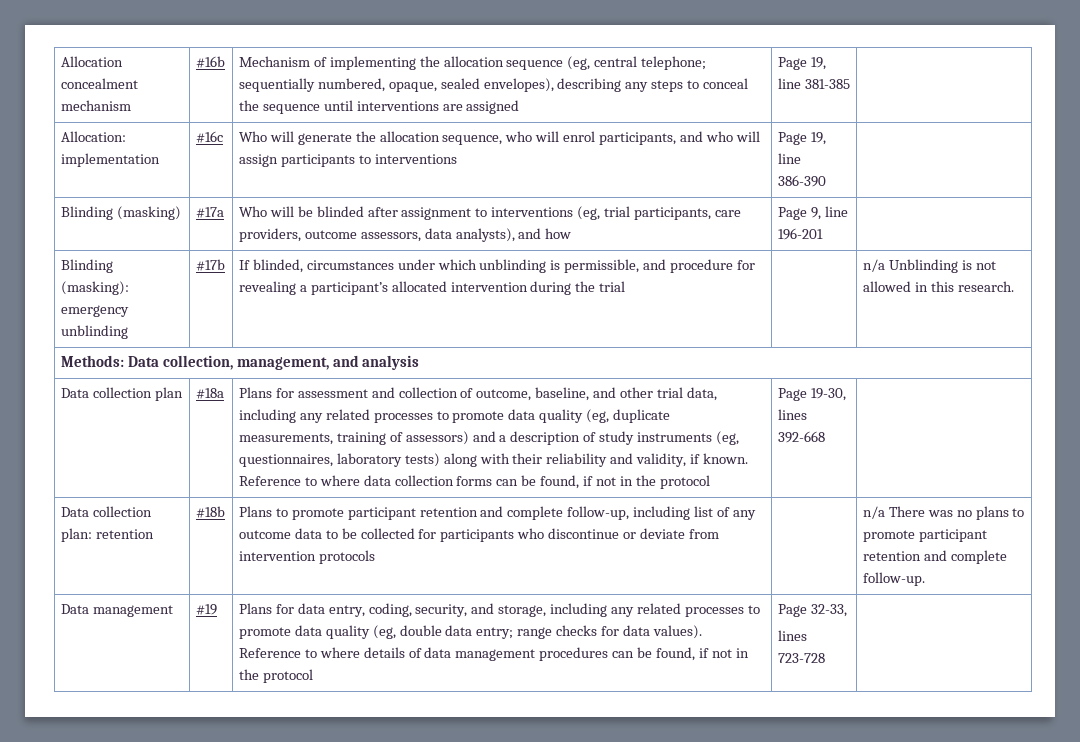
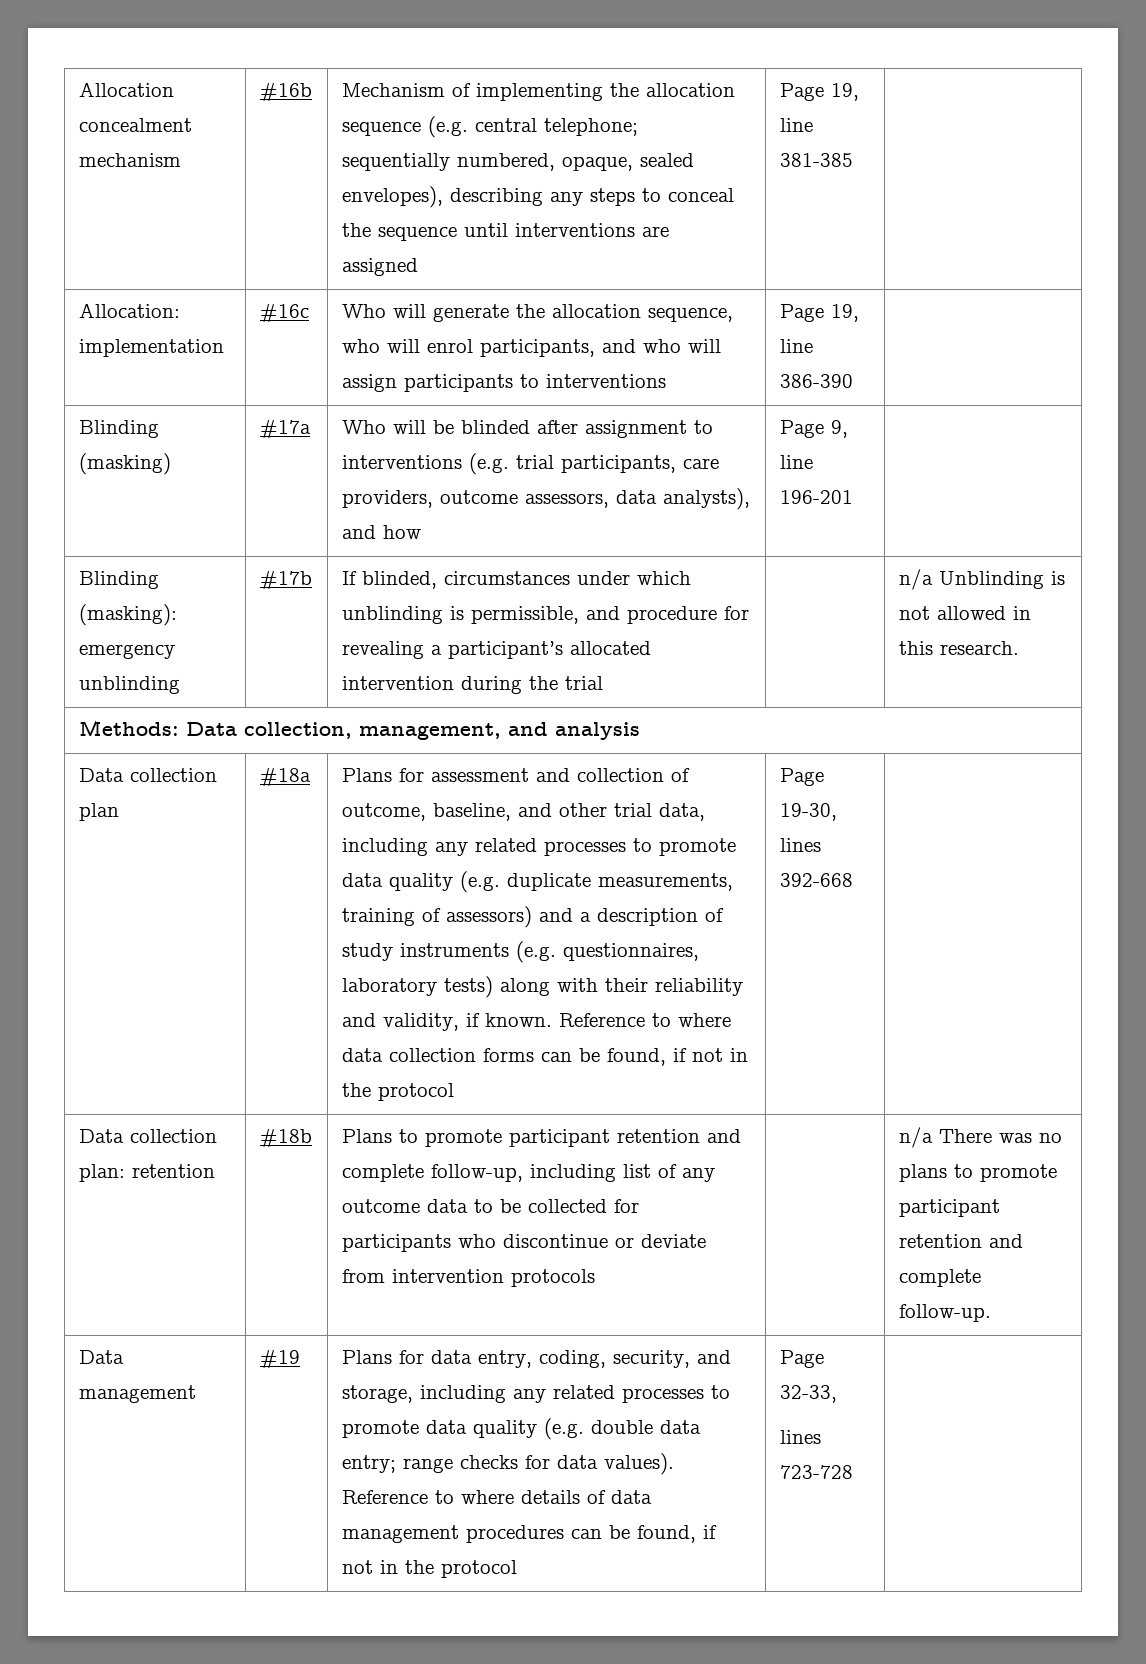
- Allocation concealment mechanism | #16b | Mechanism of implementing the allocation sequence (eg, central telephone; sequentially numbered, opaque, sealed envelopes), describing any steps to conceal the sequence until interventions are assigned | Page 19, line 381-385 |
+ Allocation concealment mechanism | #16b | Mechanism of implementing the allocation sequence (e.g. central telephone; sequentially numbered, opaque, sealed envelopes), describing any steps to conceal the sequence until interventions are assigned | Page 19, line 381-385 |
- Blinding (masking) | #17a | Who will be blinded after assignment to interventions (eg, trial participants, care providers, outcome assessors, data analysts), and how | Page 9, line 196-201 |
+ Blinding (masking) | #17a | Who will be blinded after assignment to interventions (e.g. trial participants, care providers, outcome assessors, data analysts), and how | Page 9, line 196-201 |
- Plans for assessment and collection of outcome, baseline, and other trial data, including any related processes to promote data quality (eg, duplicate measurements, training of assessors) and a description of study instruments (eg, questionnaires, laboratory tests) along with their reliability and validity, if known.
+ Plans for assessment and collection of outcome, baseline, and other trial data, including any related processes to promote data quality (e.g. duplicate measurements, training of assessors) and a description of study instruments (e.g. questionnaires, laboratory tests) along with their reliability and validity, if known.
- Plans for data entry, coding, security, and storage, including any related processes to promote data quality (eg, double data entry; range checks for data values).
+ Plans for data entry, coding, security, and storage, including any related processes to promote data quality (e.g. double data entry; range checks for data values).

